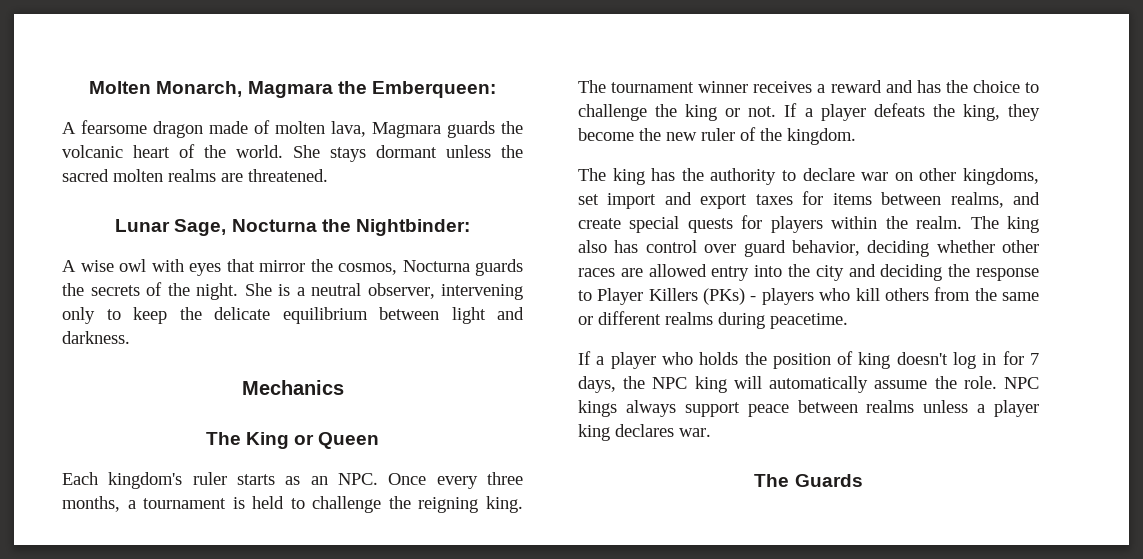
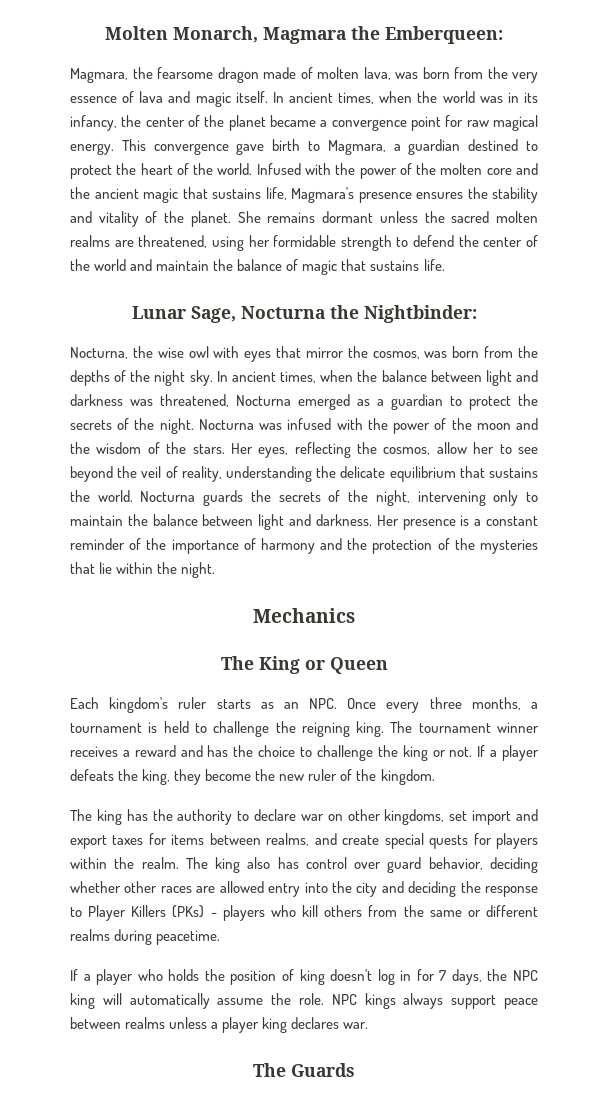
- A fearsome dragon made of molten lava, Magmara guards the volcanic heart of the world. She stays dormant unless the sacred molten realms are threatened.
+ Magmara, the fearsome dragon made of molten lava, was born from the very essence of lava and magic itself. In ancient times, when the world was in its infancy, the center of the planet became a convergence point for raw magical energy. This convergence gave birth to Magmara, a guardian destined to protect the heart of the world. Infused with the power of the molten core and the ancient magic that sustains life, Magmara's presence ensures the stability and vitality of the planet. She remains dormant unless the sacred molten realms are threatened, using her formidable strength to defend the center of the world and maintain the balance of magic that sustains life.
- A wise owl with eyes that mirror the cosmos, Nocturna guards the secrets of the night. She is a neutral observer, intervening only to keep the delicate equilibrium between light and darkness.
+ Nocturna, the wise owl with eyes that mirror the cosmos, was born from the depths of the night sky. In ancient times, when the balance between light and darkness was threatened, Nocturna emerged as a guardian to protect the secrets of the night. Nocturna was infused with the power of the moon and the wisdom of the stars. Her eyes, reflecting the cosmos, allow her to see beyond the veil of reality, understanding the delicate equilibrium that sustains the world. Nocturna guards the secrets of the night, intervening only to maintain the balance between light and darkness. Her presence is a constant reminder of the importance of harmony and the protection of the mysteries that lie within the night.

